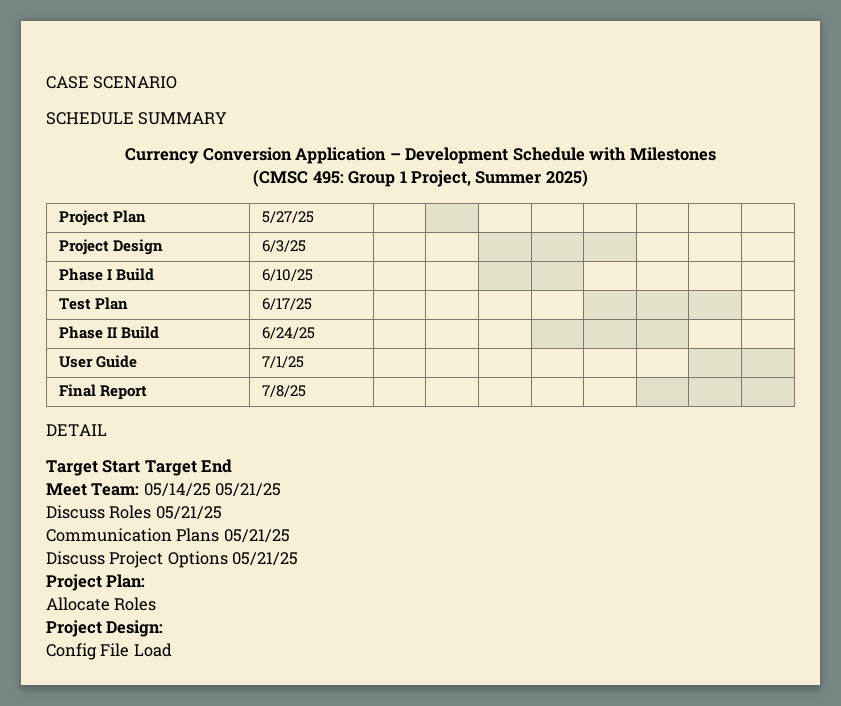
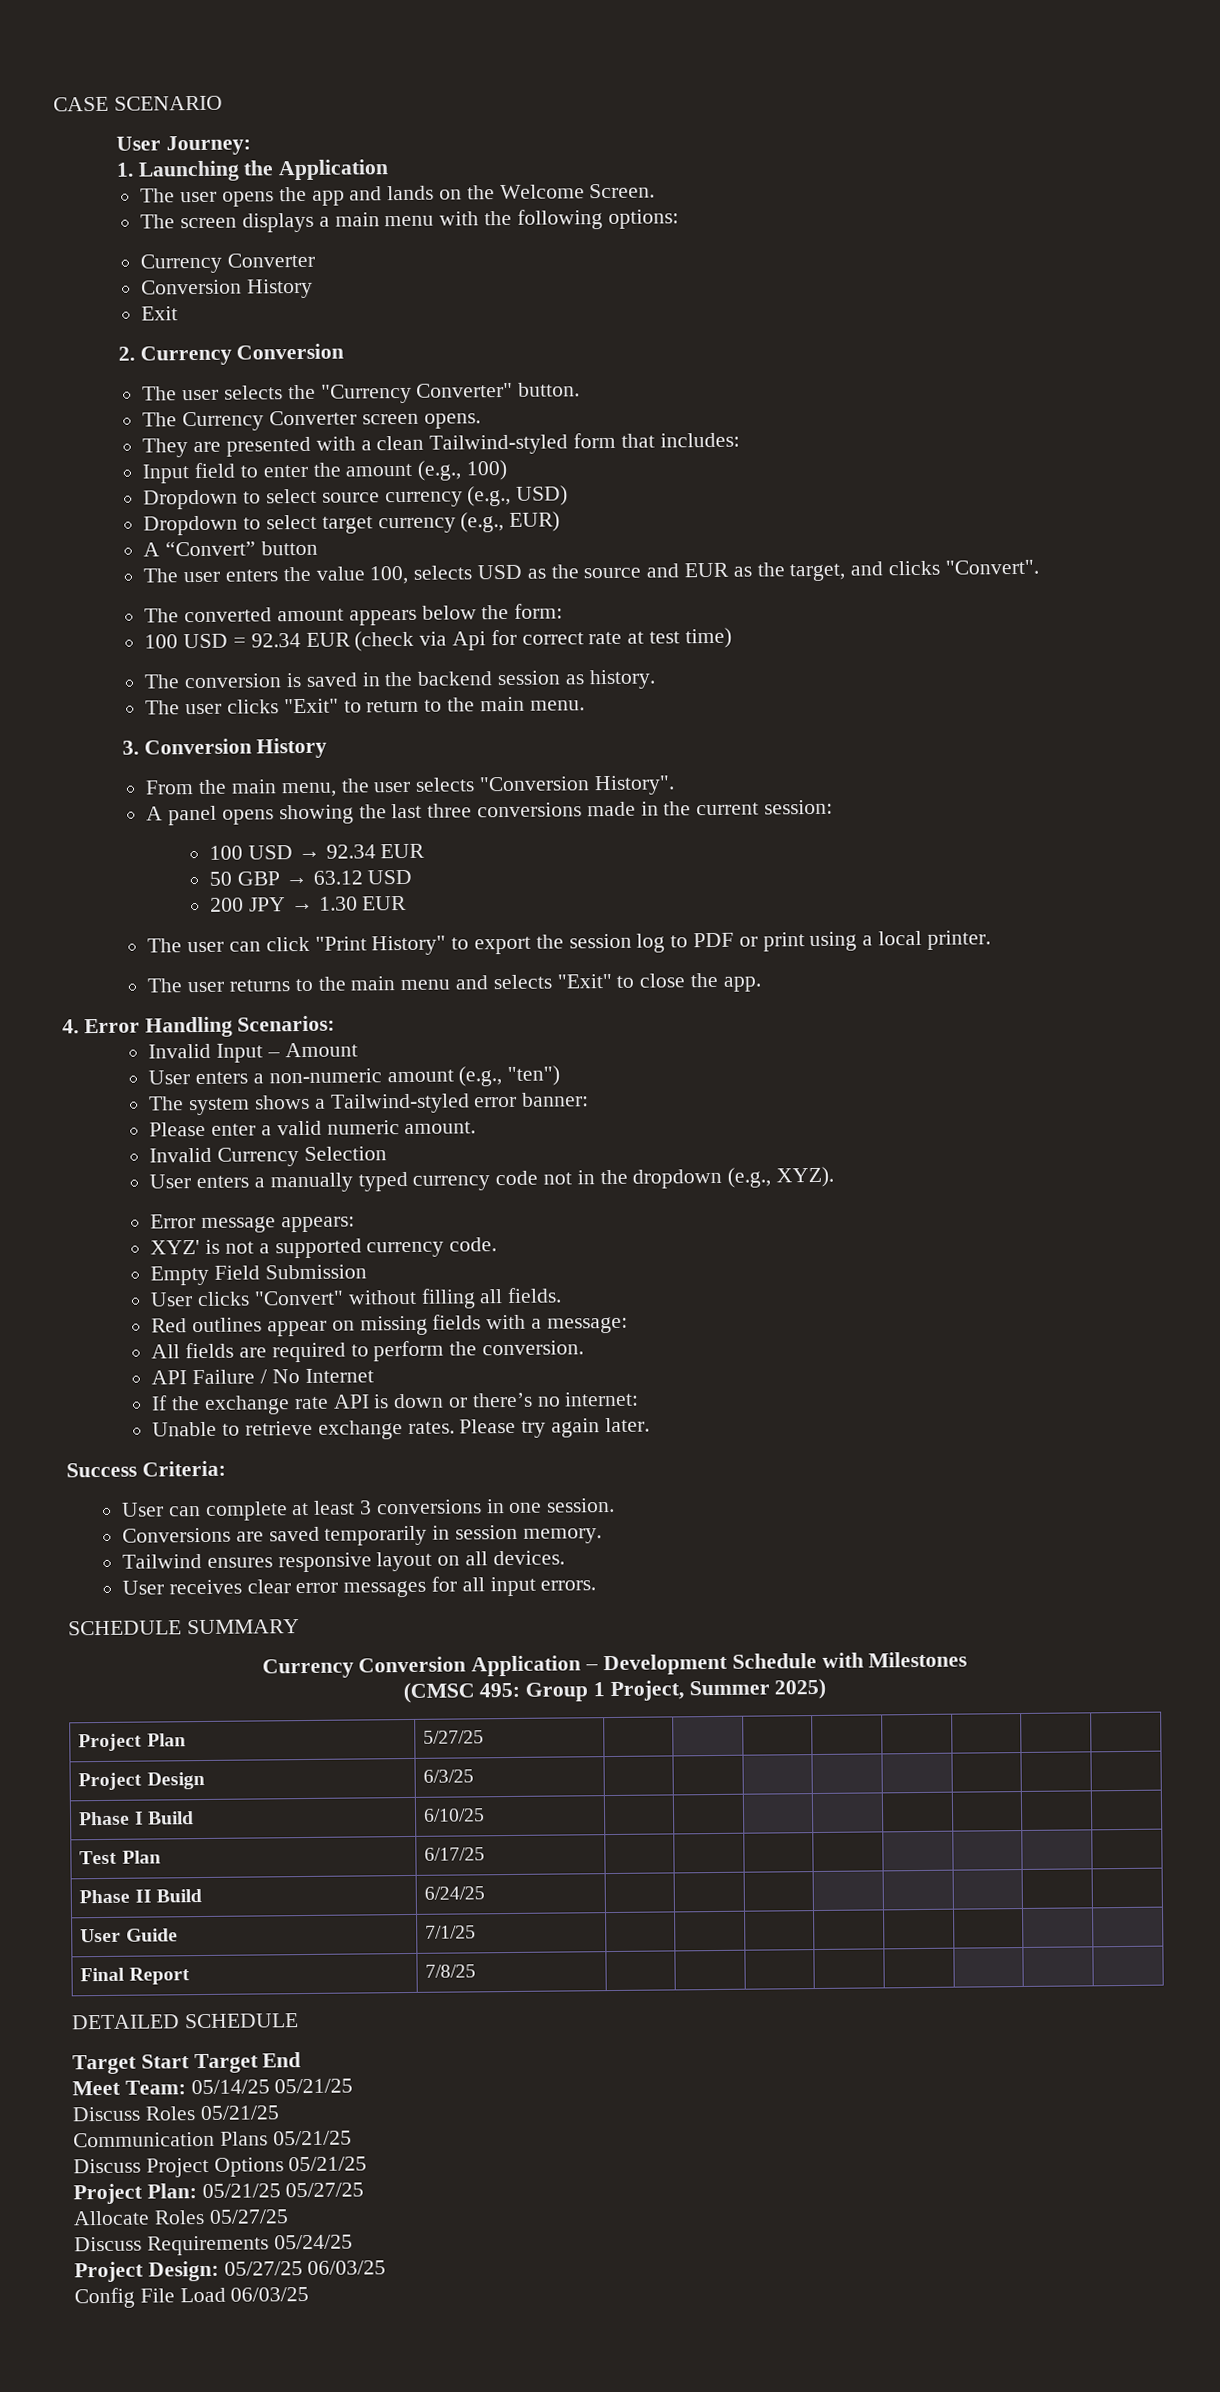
+ User Journey:
+ 1. Launching the Application
+ The user opens the app and lands on the Welcome Screen.
+ The screen displays a main menu with the following options:
+ Currency Converter
+ Conversion History
+ Exit
+ 2. Currency Conversion
+ The user selects the "Currency Converter" button.
+ The Currency Converter screen opens.
+ They are presented with a clean Tailwind-styled form that includes:
+ Input field to enter the amount (e.g., 100)
+ Dropdown to select source currency (e.g., USD)
+ Dropdown to select target currency (e.g., EUR)
+ A “Convert” button
+ The user enters the value 100, selects USD as the source and EUR as the target, and clicks "Convert".
+ The converted amount appears below the form:
+ 100 USD = 92.34 EUR (check via Api for correct rate at test time)
+ The conversion is saved in the backend session as history.
+ The user clicks "Exit" to return to the main menu.
+ 3. Conversion History
+ From the main menu, the user selects "Conversion History".
+ A panel opens showing the last three conversions made in the current session:
+ 100 USD → 92.34 EUR
+ 50 GBP → 63.12 USD
+ 200 JPY → 1.30 EUR
+ The user can click "Print History" to export the session log to PDF or print using a local printer.
+ The user returns to the main menu and selects "Exit" to close the app.
+ 4. Error Handling Scenarios:
+ Invalid Input – Amount
+ User enters a non-numeric amount (e.g., "ten")
+ The system shows a Tailwind-styled error banner:
+ Please enter a valid numeric amount.
+ Invalid Currency Selection
+ User enters a manually typed currency code not in the dropdown (e.g., XYZ).
+ Error message appears:
+ XYZ' is not a supported currency code.
+ Empty Field Submission
+ User clicks "Convert" without filling all fields.
+ Red outlines appear on missing fields with a message:
+ All fields are required to perform the conversion.
+ API Failure / No Internet
+ If the exchange rate API is down or there’s no internet:
+ Unable to retrieve exchange rates. Please try again later.
+ Success Criteria:
+ User can complete at least 3 conversions in one session.
+ Conversions are saved temporarily in session memory.
+ Tailwind ensures responsive layout on all devices.
+ User receives clear error messages for all input errors.
- DETAIL
+ DETAILED SCHEDULE
- Project Plan:
+ Project Plan: 05/21/25 05/27/25
- Allocate Roles
+ Allocate Roles 05/27/25
+ Discuss Requirements 05/24/25
- Project Design:
+ Project Design: 05/27/25 06/03/25
- Config File Load
+ Config File Load 06/03/25

